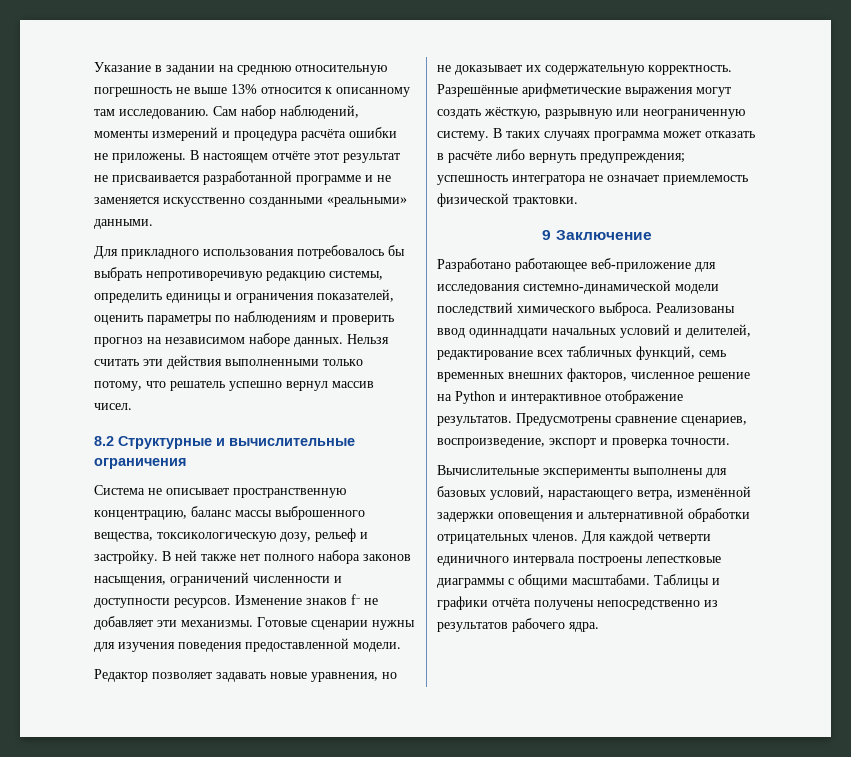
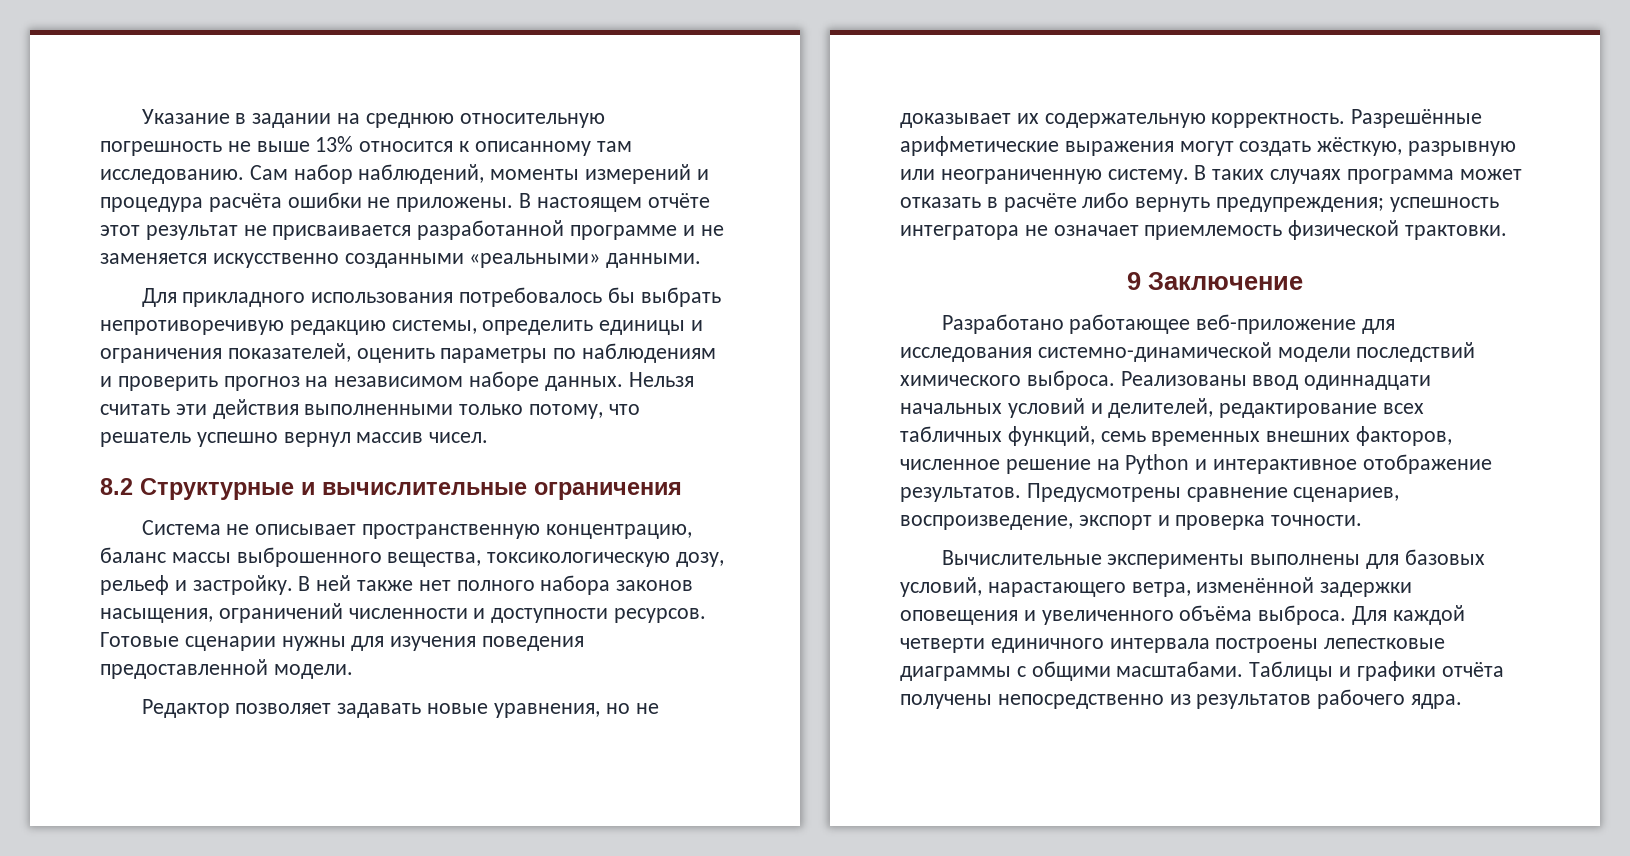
- Изменение знаков f⁻ не добавляет эти механизмы.
- Вычислительные эксперименты выполнены для базовых условий, нарастающего ветра, изменённой задержки оповещения и альтернативной обработки отрицательных членов.
+ Вычислительные эксперименты выполнены для базовых условий, нарастающего ветра, изменённой задержки оповещения и увеличенного объёма выброса.

